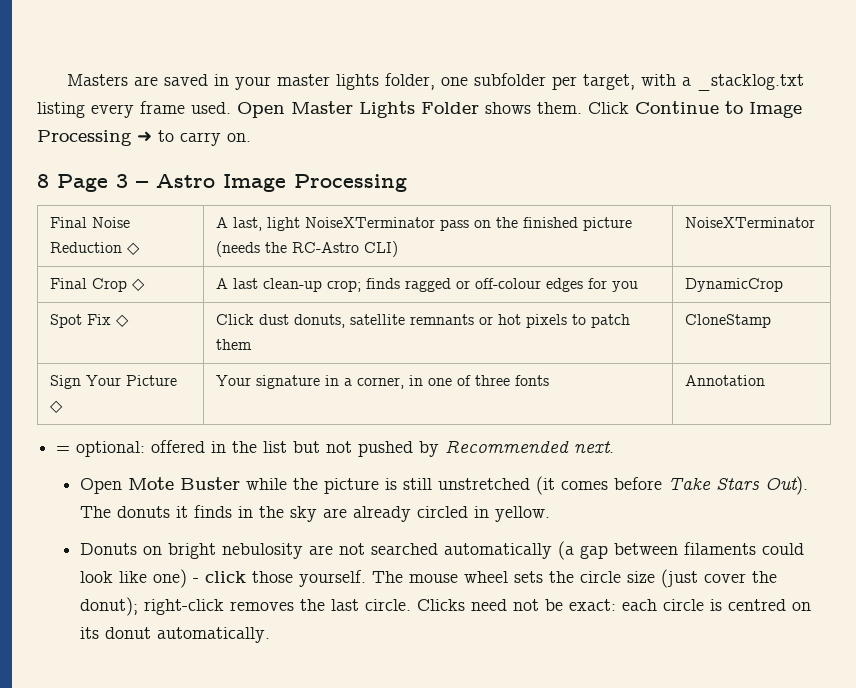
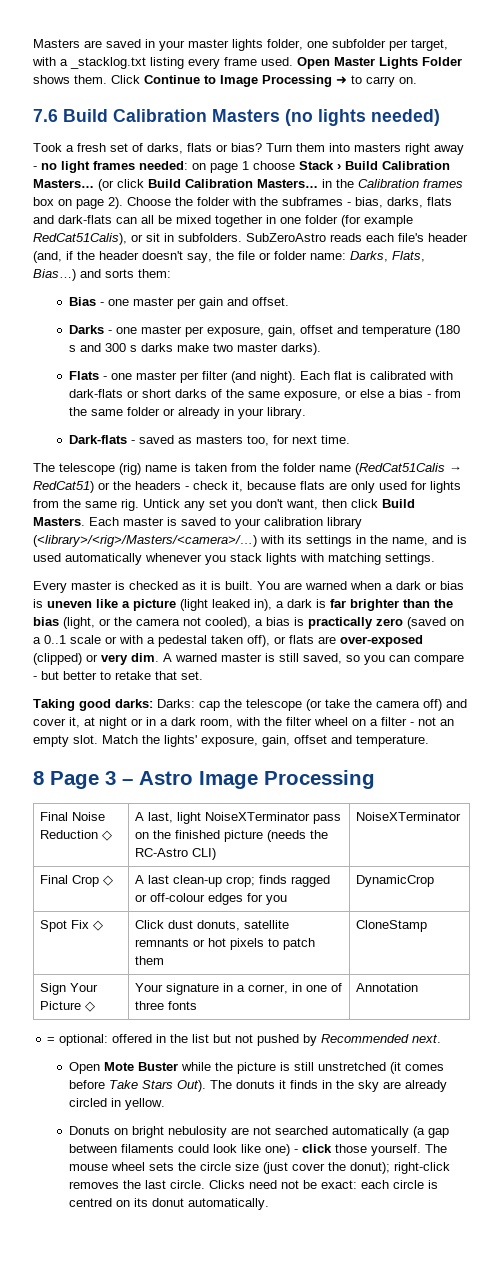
+ 7.6 Build Calibration Masters (no lights needed)
+ Took a fresh set of darks, flats or bias? Turn them into masters right away - no light frames needed: on page 1 choose Stack › Build Calibration Masters… (or click Build Calibration Masters… in the Calibration frames box on page 2). Choose the folder with the subframes - bias, darks, flats and dark-flats can all be mixed together in one folder (for example RedCat51Calis), or sit in subfolders. SubZeroAstro reads each file's header (and, if the header doesn't say, the file or folder name: Darks, Flats, Bias…) and sorts them:
+ Bias - one master per gain and offset.
+ Darks - one master per exposure, gain, offset and temperature (180 s and 300 s darks make two master darks).
+ Flats - one master per filter (and night). Each flat is calibrated with dark-flats or short darks of the same exposure, or else a bias - from the same folder or already in your library.
+ Dark-flats - saved as masters too, for next time.
+ The telescope (rig) name is taken from the folder name (RedCat51Calis → RedCat51) or the headers - check it, because flats are only used for lights from the same rig. Untick any set you don't want, then click Build Masters. Each master is saved to your calibration library (<library>/<rig>/Masters/<camera>/…) with its settings in the name, and is used automatically whenever you stack lights with matching settings.
+ Every master is checked as it is built. You are warned when a dark or bias is uneven like a picture (light leaked in), a dark is far brighter than the bias (light, or the camera not cooled), a bias is practically zero (saved on a 0..1 scale or with a pedestal taken off), or flats are over-exposed (clipped) or very dim. A warned master is still saved, so you can compare - but better to retake that set.
+ Taking good darks: Darks: cap the telescope (or take the camera off) and cover it, at night or in a dark room, with the filter wheel on a filter - not an empty slot. Match the lights' exposure, gain, offset and temperature.

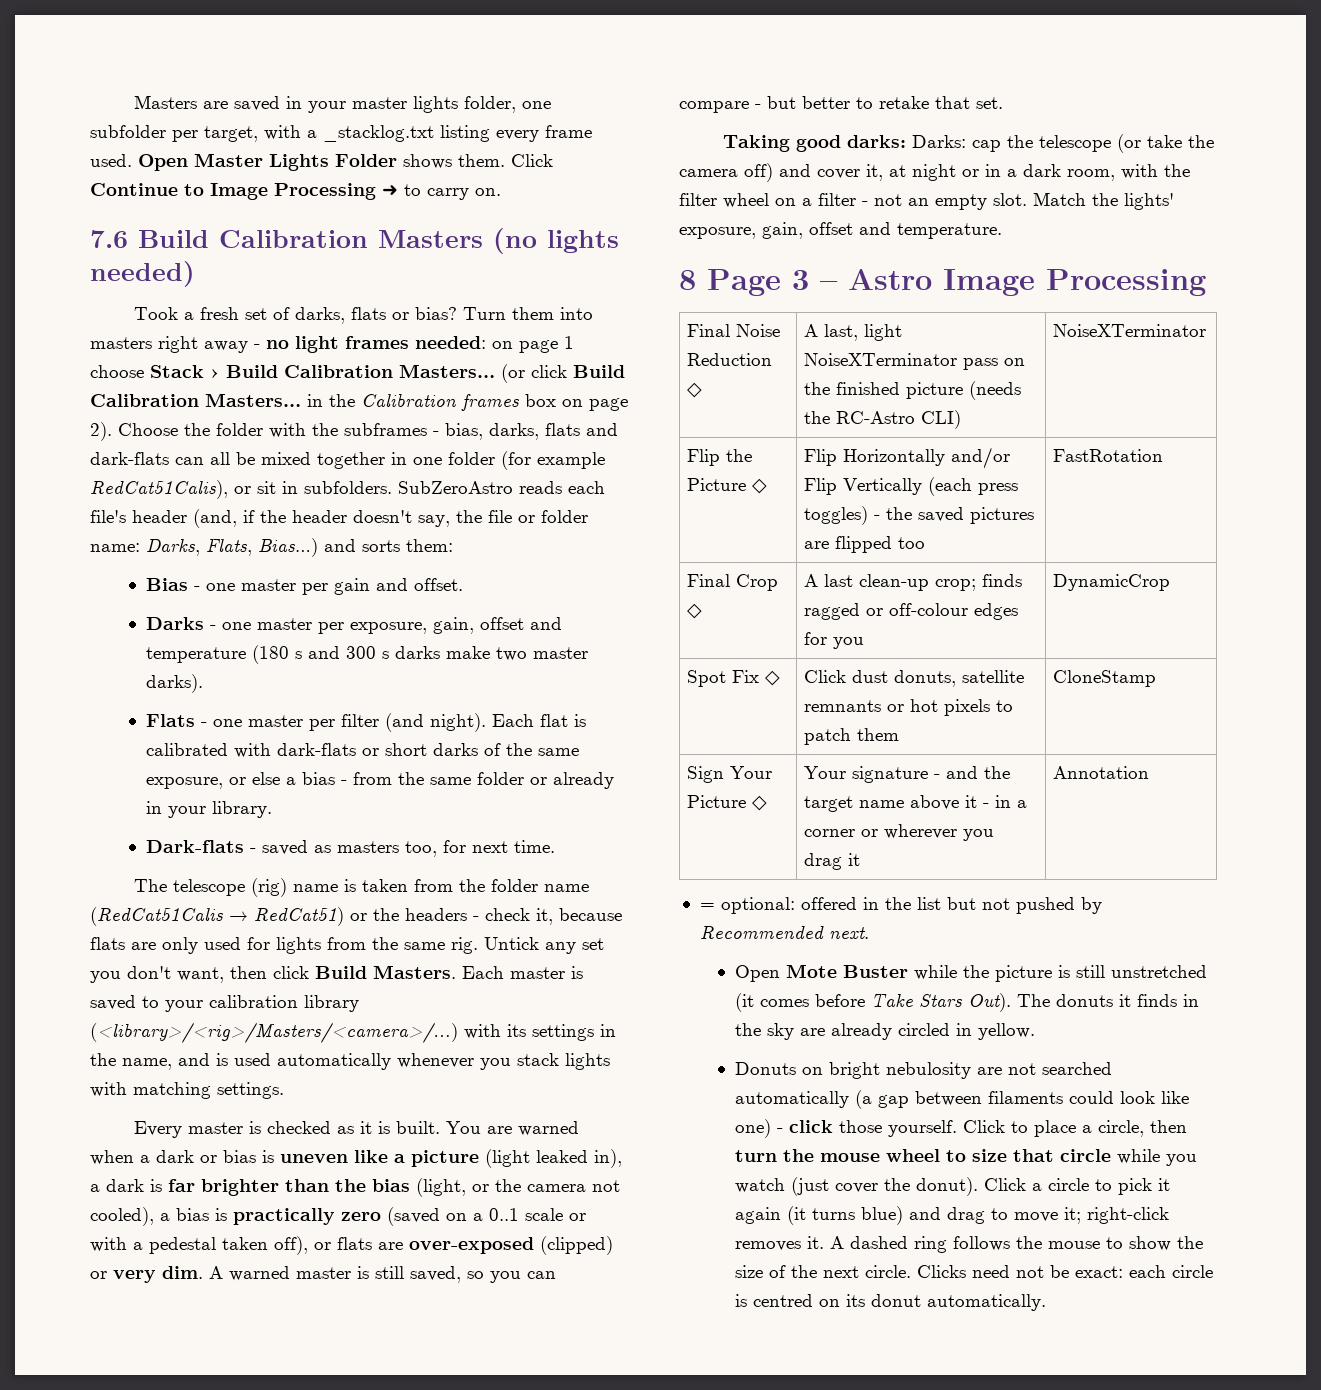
+ Flip the Picture ◇ | Flip Horizontally and/or Flip Vertically (each press toggles) - the saved pictures are flipped too | FastRotation
- Sign Your Picture ◇ | Your signature in a corner, in one of three fonts | Annotation
+ Sign Your Picture ◇ | Your signature - and the target name above it - in a corner or wherever you drag it | Annotation
- The mouse wheel sets the circle size (just cover the donut); right-click removes the last circle.
+ Click to place a circle, then turn the mouse wheel to size that circle while you watch (just cover the donut). Click a circle to pick it again (it turns blue) and drag to move it; right-click removes it. A dashed ring follows the mouse to show the size of the next circle.

